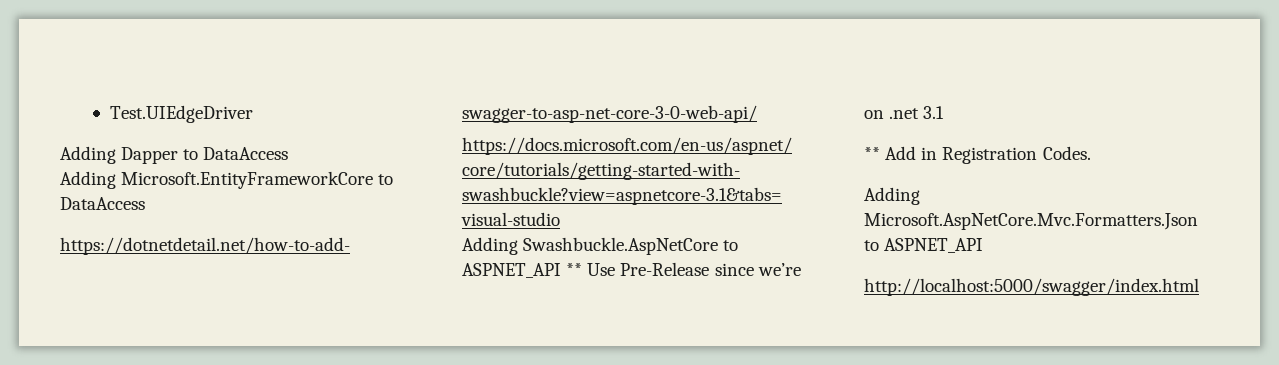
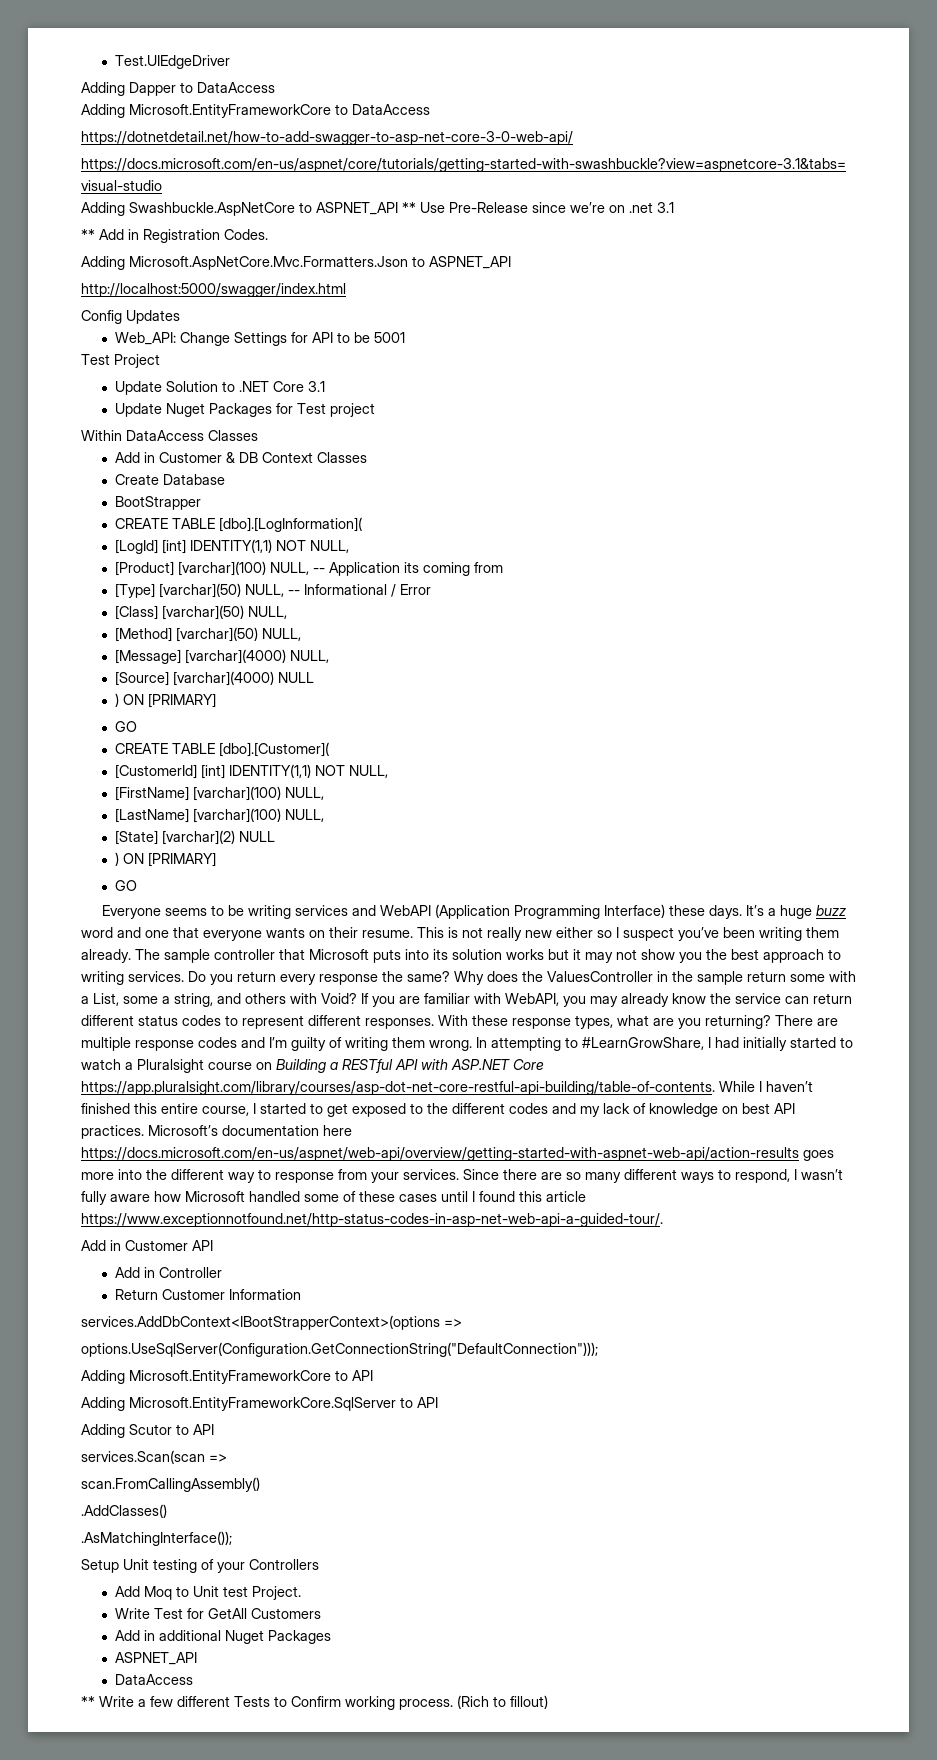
+ Config Updates
+ Web_API: Change Settings for API to be 5001
+ Test Project
+ Update Solution to .NET Core 3.1
+ Update Nuget Packages for Test project
+ Within DataAccess Classes
+ Add in Customer & DB Context Classes
+ Create Database
+ BootStrapper
+ CREATE TABLE [dbo].[LogInformation](
+ [LogId] [int] IDENTITY(1,1) NOT NULL,
+ [Product] [varchar](100) NULL, -- Application its coming from
+ [Type] [varchar](50) NULL, -- Informational / Error
+ [Class] [varchar](50) NULL,
+ [Method] [varchar](50) NULL,
+ [Message] [varchar](4000) NULL,
+ [Source] [varchar](4000) NULL
+ ) ON [PRIMARY]
+ GO
+ CREATE TABLE [dbo].[Customer](
+ [CustomerId] [int] IDENTITY(1,1) NOT NULL,
+ [FirstName] [varchar](100) NULL,
+ [LastName] [varchar](100) NULL,
+ [State] [varchar](2) NULL
+ ) ON [PRIMARY]
+ GO
+ Everyone seems to be writing services and WebAPI (Application Programming Interface) these days. It’s a huge buzz word and one that everyone wants on their resume. This is not really new either so I suspect you’ve been writing them already. The sample controller that Microsoft puts into its solution works but it may not show you the best approach to writing services. Do you return every response the same? Why does the ValuesController in the sample return some with a List, some a string, and others with Void? If you are familiar with WebAPI, you may already know the service can return different status codes to represent different responses. With these response types, what are you returning? There are multiple response codes and I’m guilty of writing them wrong. In attempting to #LearnGrowShare, I had initially started to watch a Pluralsight course on Building a RESTful API with ASP.NET Core https://app.pluralsight.com/library/courses/asp-dot-net-core-restful-api-building/table-of-contents. While I haven’t finished this entire course, I started to get exposed to the different codes and my lack of knowledge on best API practices. Microsoft’s documentation here https://docs.microsoft.com/en-us/aspnet/web-api/overview/getting-started-with-aspnet-web-api/action-results goes more into the different way to response from your services. Since there are so many different ways to respond, I wasn’t fully aware how Microsoft handled some of these cases until I found this article https://www.exceptionnotfound.net/http-status-codes-in-asp-net-web-api-a-guided-tour/.
+ Add in Customer API
+ Add in Controller
+ Return Customer Information
+ services.AddDbContext<IBootStrapperContext>(options =>
+ options.UseSqlServer(Configuration.GetConnectionString("DefaultConnection")));
+ Adding Microsoft.EntityFrameworkCore to API
+ Adding Microsoft.EntityFrameworkCore.SqlServer to API
+ Adding Scutor to API
+ services.Scan(scan =>
+ scan.FromCallingAssembly()
+ .AddClasses()
+ .AsMatchingInterface());
+ Setup Unit testing of your Controllers
+ Add Moq to Unit test Project.
+ Write Test for GetAll Customers
+ Add in additional Nuget Packages
+ ASPNET_API
+ DataAccess
+ ** Write a few different Tests to Confirm working process. (Rich to fillout)

